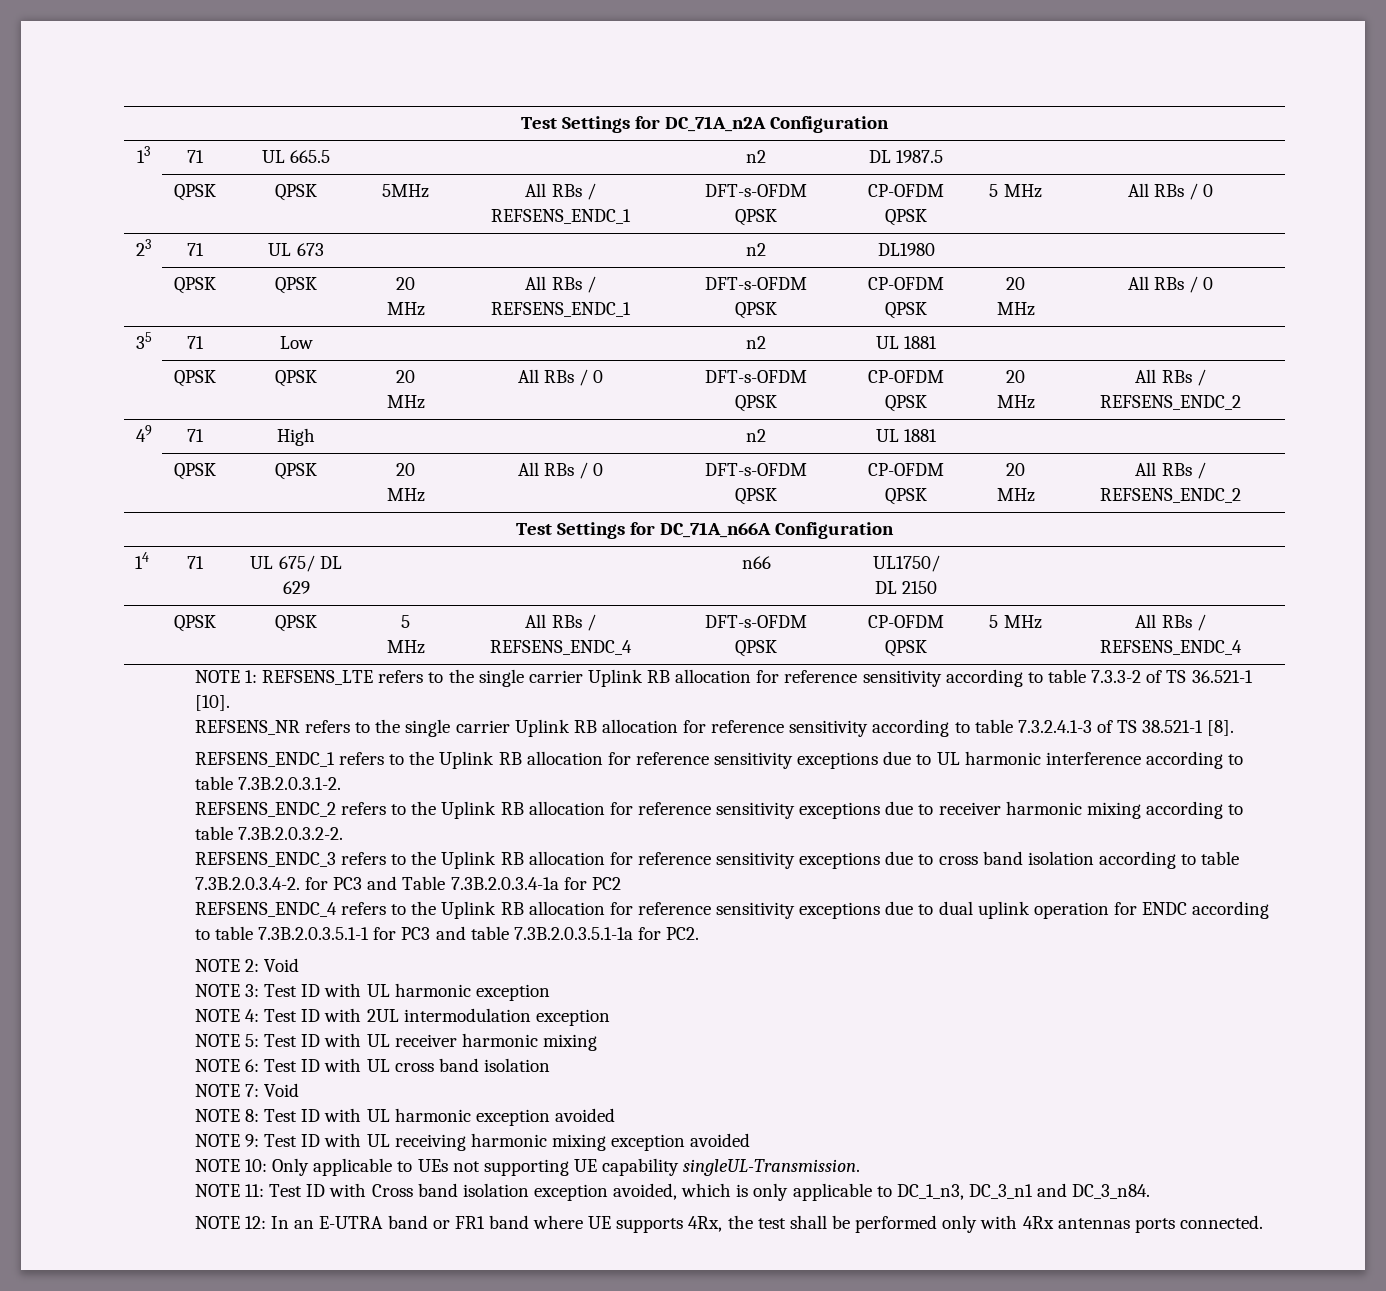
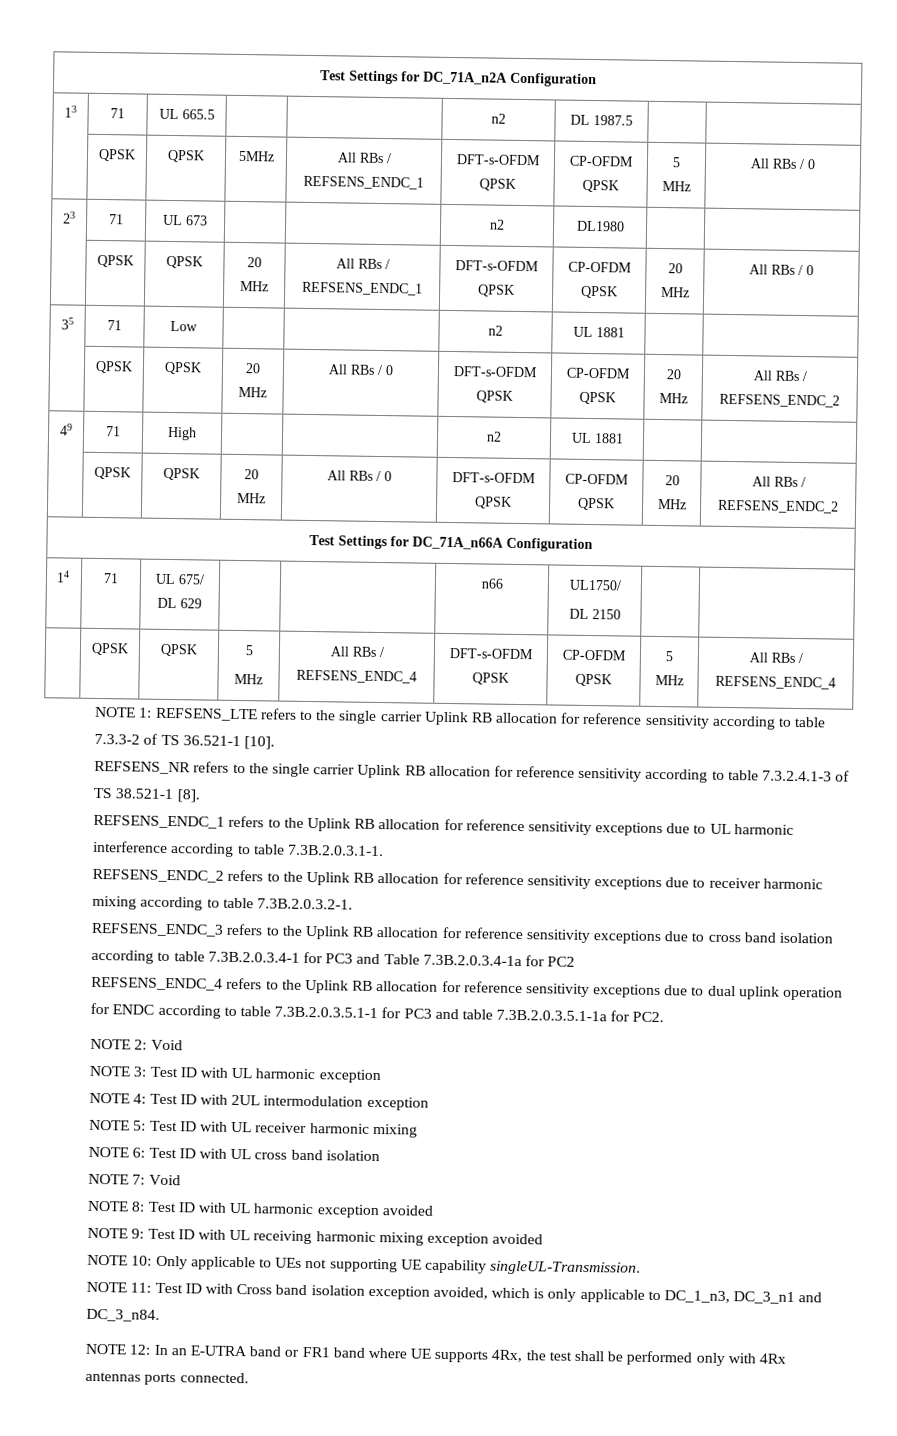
- REFSENS_ENDC_1 refers to the Uplink RB allocation for reference sensitivity exceptions due to UL harmonic interference according to table 7.3B.2.0.3.1-2.
+ REFSENS_ENDC_1 refers to the Uplink RB allocation for reference sensitivity exceptions due to UL harmonic interference according to table 7.3B.2.0.3.1-1.
- REFSENS_ENDC_2 refers to the Uplink RB allocation for reference sensitivity exceptions due to receiver harmonic mixing according to table 7.3B.2.0.3.2-2.
+ REFSENS_ENDC_2 refers to the Uplink RB allocation for reference sensitivity exceptions due to receiver harmonic mixing according to table 7.3B.2.0.3.2-1.
- REFSENS_ENDC_3 refers to the Uplink RB allocation for reference sensitivity exceptions due to cross band isolation according to table 7.3B.2.0.3.4-2. for PC3 and Table 7.3B.2.0.3.4-1a for PC2
+ REFSENS_ENDC_3 refers to the Uplink RB allocation for reference sensitivity exceptions due to cross band isolation according to table 7.3B.2.0.3.4-1 for PC3 and Table 7.3B.2.0.3.4-1a for PC2

